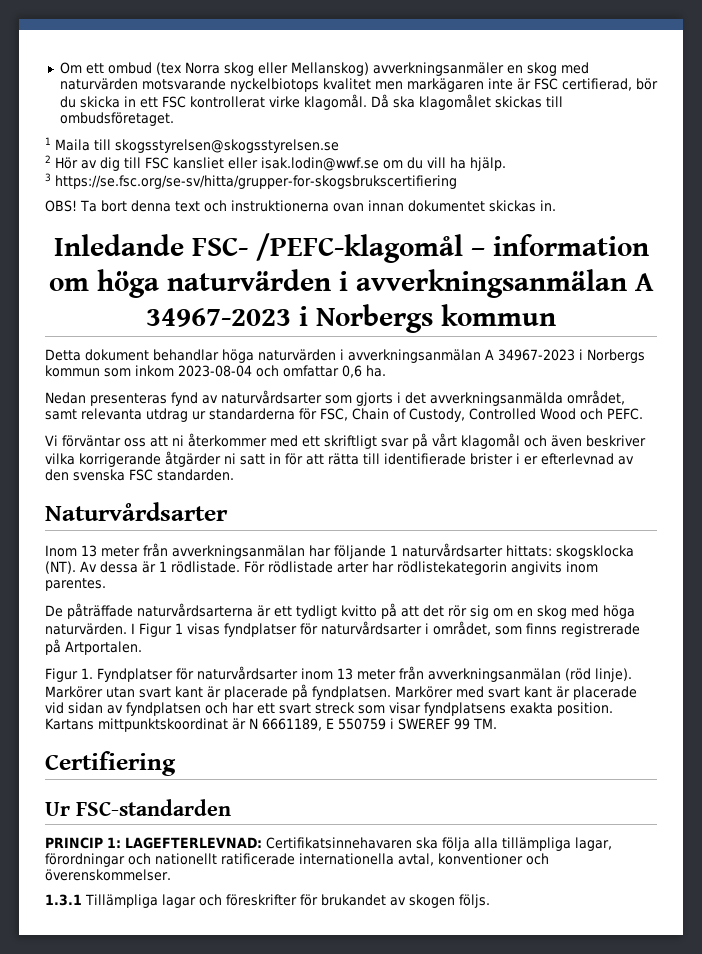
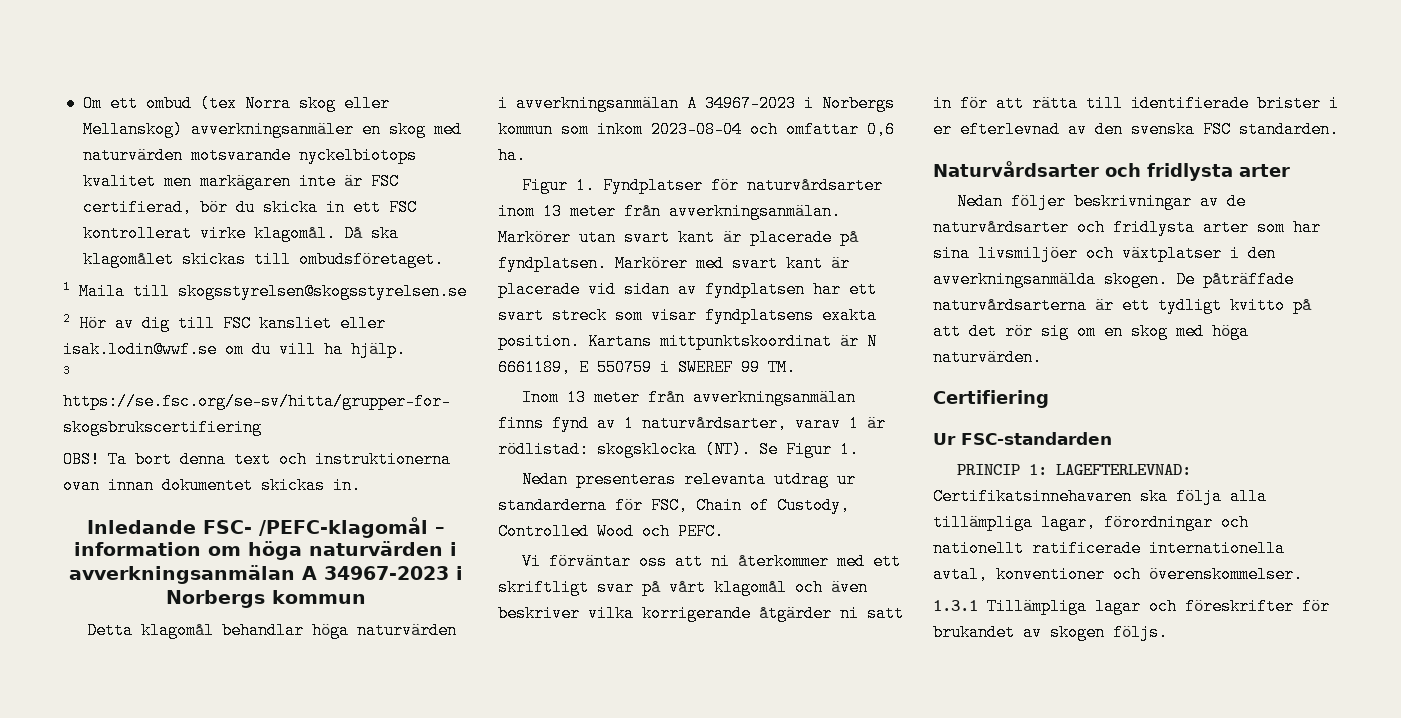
- Detta dokument behandlar höga naturvärden i avverkningsanmälan A 34967-2023 i Norbergs kommun som inkom 2023-08-04 och omfattar 0,6 ha.
+ Detta klagomål behandlar höga naturvärden i avverkningsanmälan A 34967-2023 i Norbergs kommun som inkom 2023-08-04 och omfattar 0,6 ha.
- Nedan presenteras fynd av naturvårdsarter som gjorts i det avverkningsanmälda området, samt relevanta utdrag ur standarderna för FSC, Chain of Custody, Controlled Wood och PEFC.
+ Figur 1. Fyndplatser för naturvårdsarter inom 13 meter från avverkningsanmälan. Markörer utan svart kant är placerade på fyndplatsen. Markörer med svart kant är placerade vid sidan av fyndplatsen har ett svart streck som visar fyndplatsens exakta position. Kartans mittpunktskoordinat är N 6661189, E 550759 i SWEREF 99 TM.
+ Inom 13 meter från avverkningsanmälan finns fynd av 1 naturvårdsarter, varav 1 är rödlistad: skogsklocka (NT). Se Figur 1.
+ Nedan presenteras relevanta utdrag ur standarderna för FSC, Chain of Custody, Controlled Wood och PEFC.
- Naturvårdsarter
- Inom 13 meter från avverkningsanmälan har följande 1 naturvårdsarter hittats: skogsklocka (NT). Av dessa är 1 rödlistade. För rödlistade arter har rödlistekategorin angivits inom parentes.
- De påträffade naturvårdsarterna är ett tydligt kvitto på att det rör sig om en skog med höga naturvärden. I Figur 1 visas fyndplatser för naturvårdsarter i området, som finns registrerade på Artportalen.
- Figur 1. Fyndplatser för naturvårdsarter inom 13 meter från avverkningsanmälan (röd linje). Markörer utan svart kant är placerade på fyndplatsen. Markörer med svart kant är placerade vid sidan av fyndplatsen och har ett svart streck som visar fyndplatsens exakta position. Kartans mittpunktskoordinat är N 6661189, E 550759 i SWEREF 99 TM.
+ Naturvårdsarter och fridlysta arter
+ Nedan följer beskrivningar av de naturvårdsarter och fridlysta arter som har sina livsmiljöer och växtplatser i den avverkningsanmälda skogen. De påträffade naturvårdsarterna är ett tydligt kvitto på att det rör sig om en skog med höga naturvärden.

